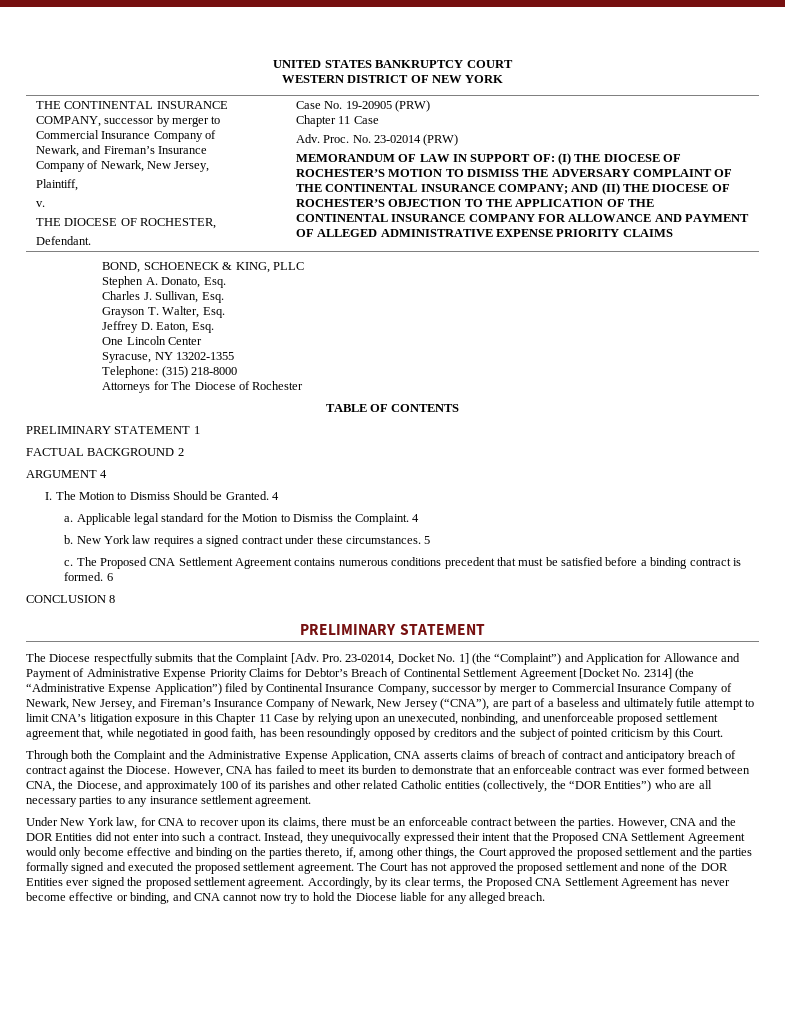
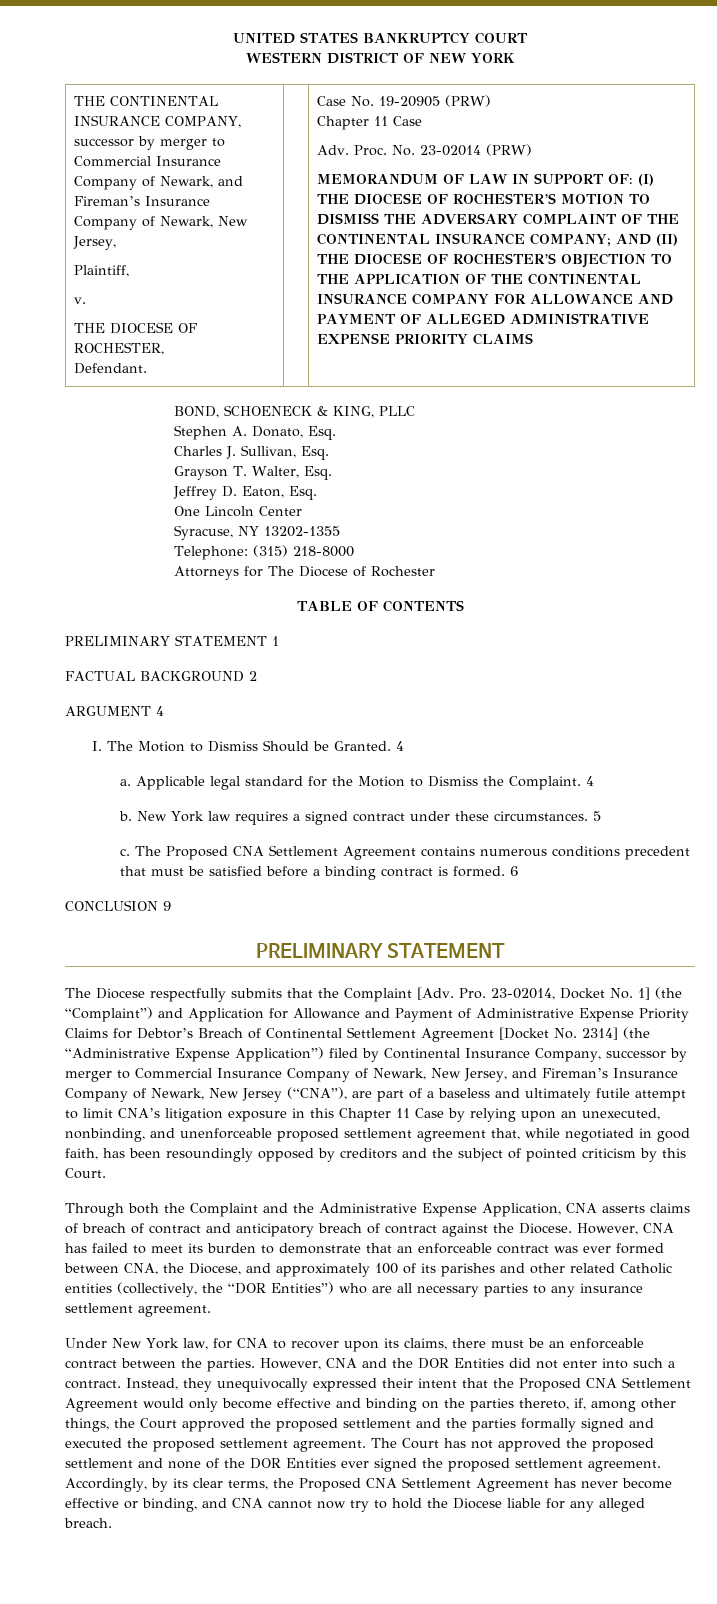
- CONCLUSION 8
+ CONCLUSION 9

